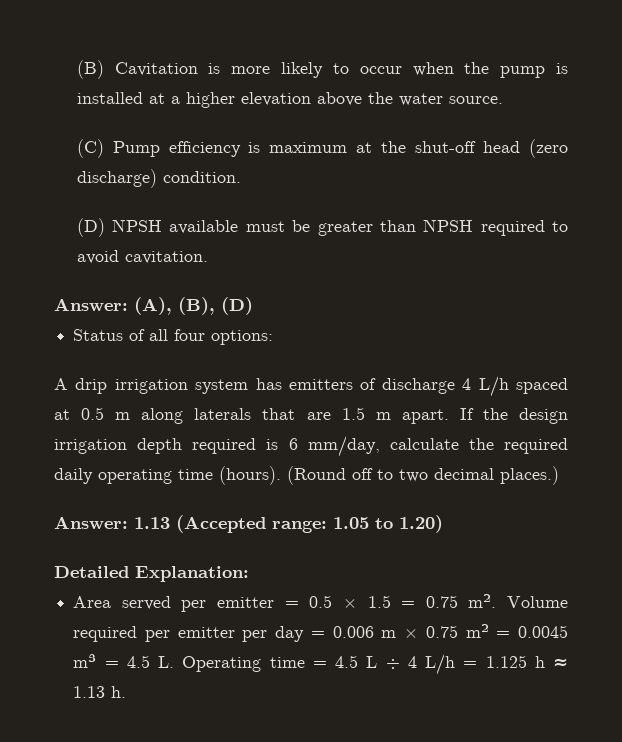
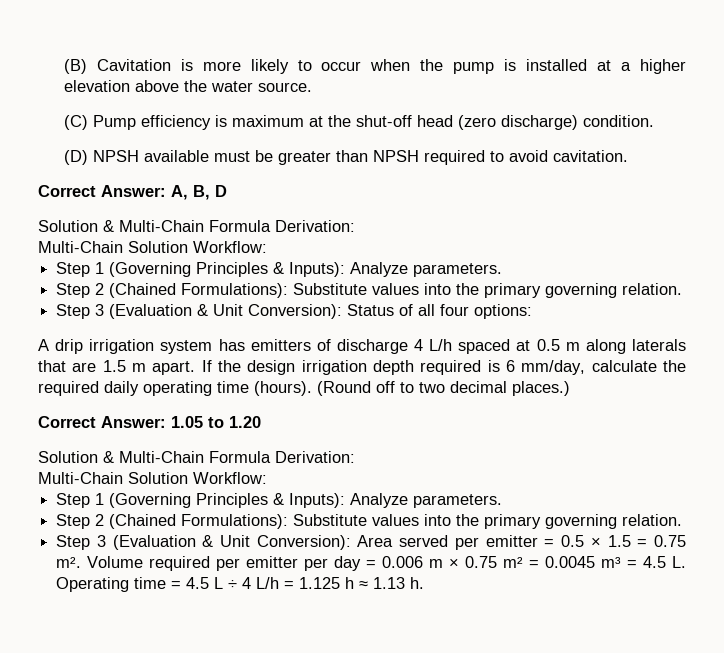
- Answer: (A), (B), (D)
- Status of all four options:
+ Correct Answer: A, B, D
+ Solution & Multi-Chain Formula Derivation:
+ Multi-Chain Solution Workflow:
+ Step 1 (Governing Principles & Inputs): Analyze parameters.
+ Step 2 (Chained Formulations): Substitute values into the primary governing relation.
+ Step 3 (Evaluation & Unit Conversion): Status of all four options:
- Answer: 1.13 (Accepted range: 1.05 to 1.20)
- Detailed Explanation:
- Area served per emitter = 0.5 × 1.5 = 0.75 m².
+ Correct Answer: 1.05 to 1.20
+ Solution & Multi-Chain Formula Derivation:
+ Multi-Chain Solution Workflow:
+ Step 1 (Governing Principles & Inputs): Analyze parameters.
+ Step 2 (Chained Formulations): Substitute values into the primary governing relation.
+ Step 3 (Evaluation & Unit Conversion): Area served per emitter = 0.5 × 1.5 = 0.75 m².

